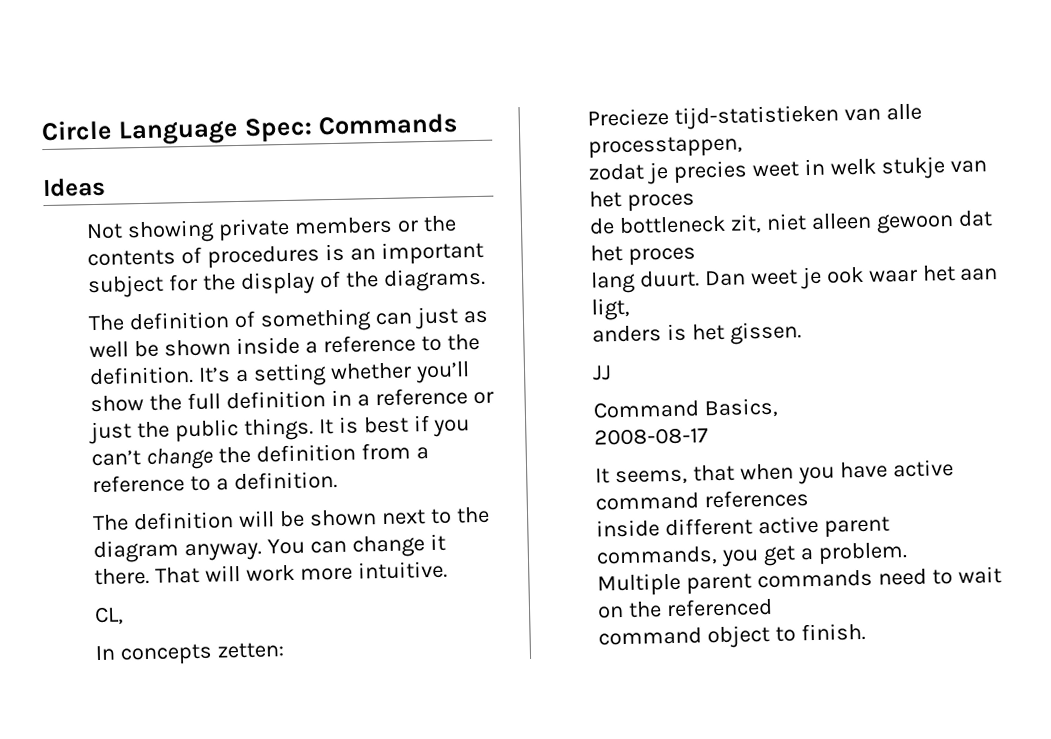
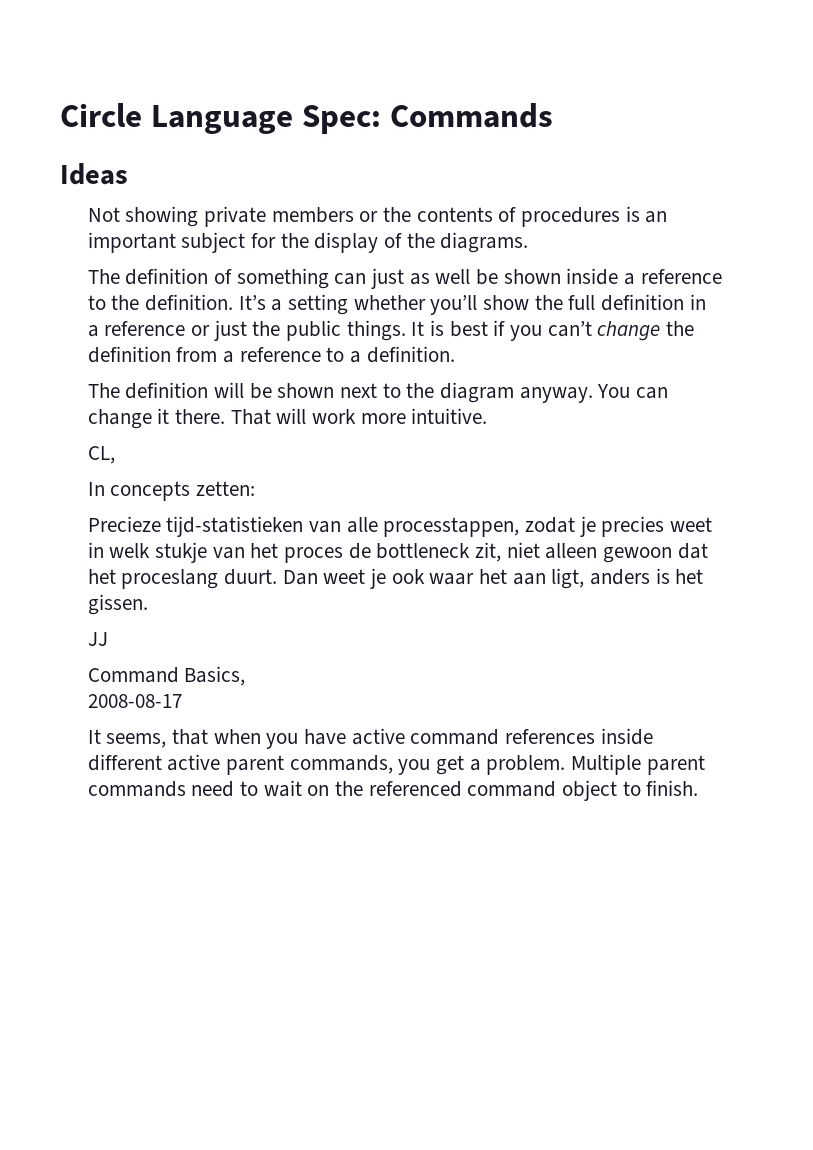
- Precieze tijd-statistieken van alle processtappen,
- zodat je precies weet in welk stukje van het proces
- de bottleneck zit, niet alleen gewoon dat het proces
- lang duurt.
+ Precieze tijd-statistieken van alle processtappen, zodat je precies weet in welk stukje van het proces de bottleneck zit, niet alleen gewoon dat het proceslang duurt.
- Dan weet je ook waar het aan ligt,
- anders is het gissen.
+ Dan weet je ook waar het aan ligt, anders is het gissen.
- It seems, that when you have active command references
- inside different active parent commands, you get a problem.
- Multiple parent commands need to wait on the referenced
- command object to finish.
+ It seems, that when you have active command references inside different active parent commands, you get a problem. Multiple parent commands need to wait on the referenced command object to finish.

